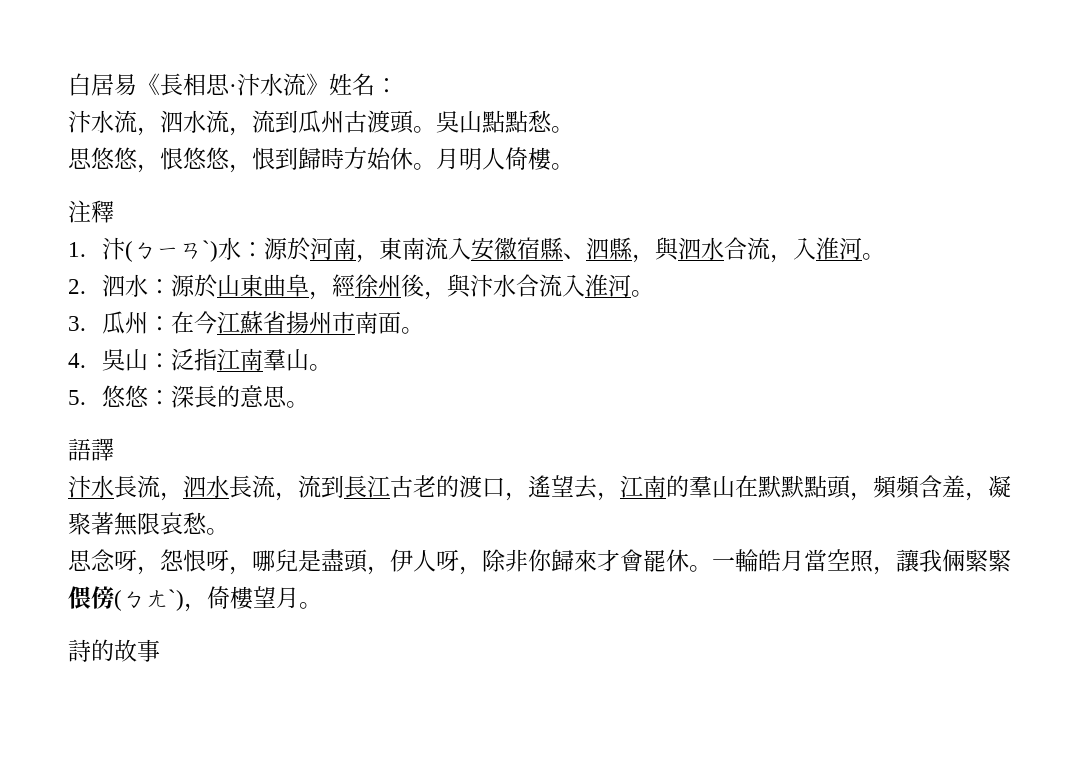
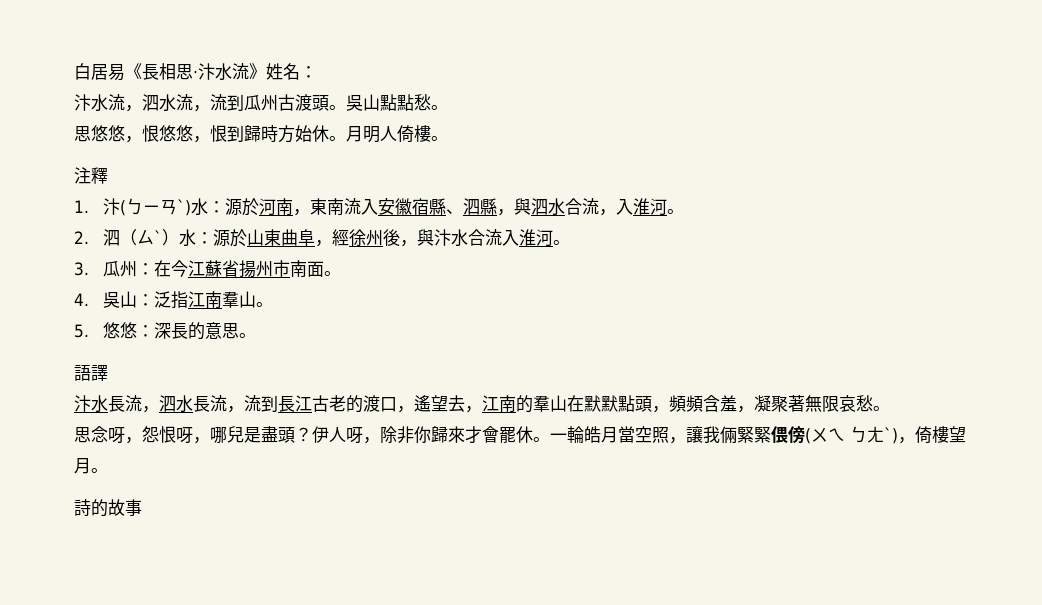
- 2.泗水：源於山東曲阜，經徐州後，與汴水合流入淮河。
+ 2.泗（ㄙˋ）水：源於山東曲阜，經徐州後，與汴水合流入淮河。
- 思念呀，怨恨呀，哪兒是盡頭，伊人呀，除非你歸來才會罷休。
+ 思念呀，怨恨呀，哪兒是盡頭？伊人呀，除非你歸來才會罷休。
- 一輪皓月當空照，讓我倆緊緊偎傍(ㄅㄤˋ)，倚樓望月。
+ 一輪皓月當空照，讓我倆緊緊偎傍(ㄨㄟ ㄅㄤˋ)，倚樓望月。

